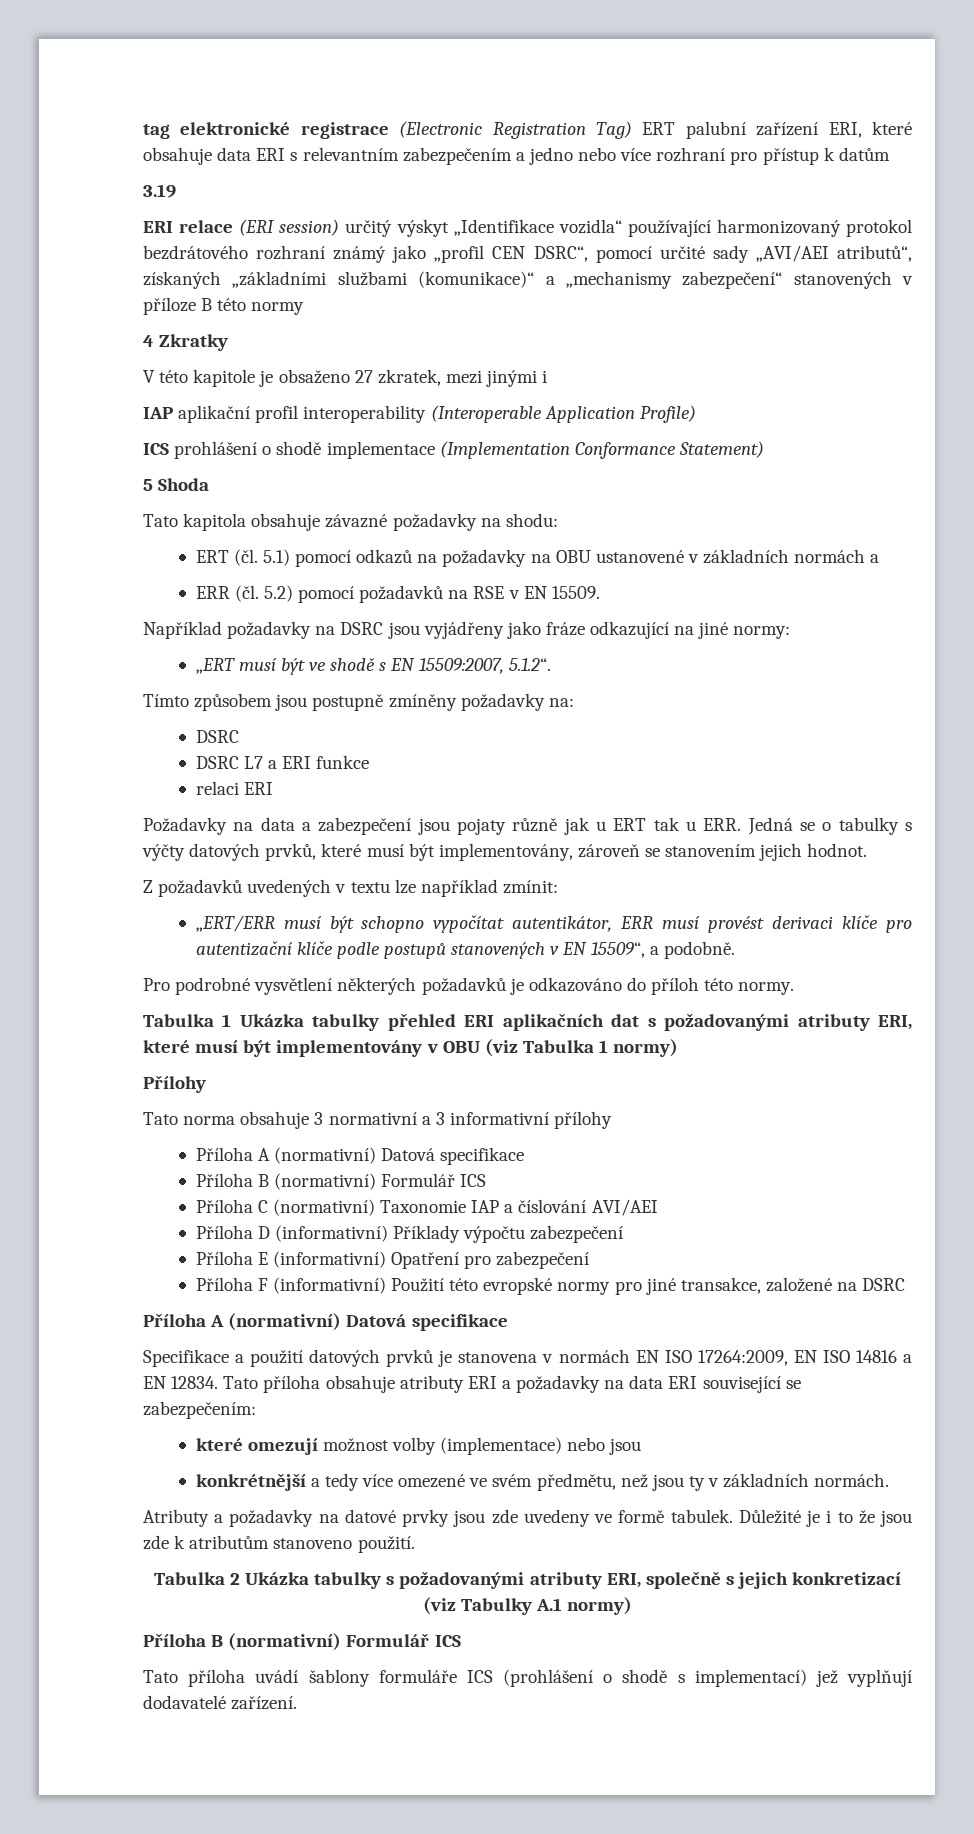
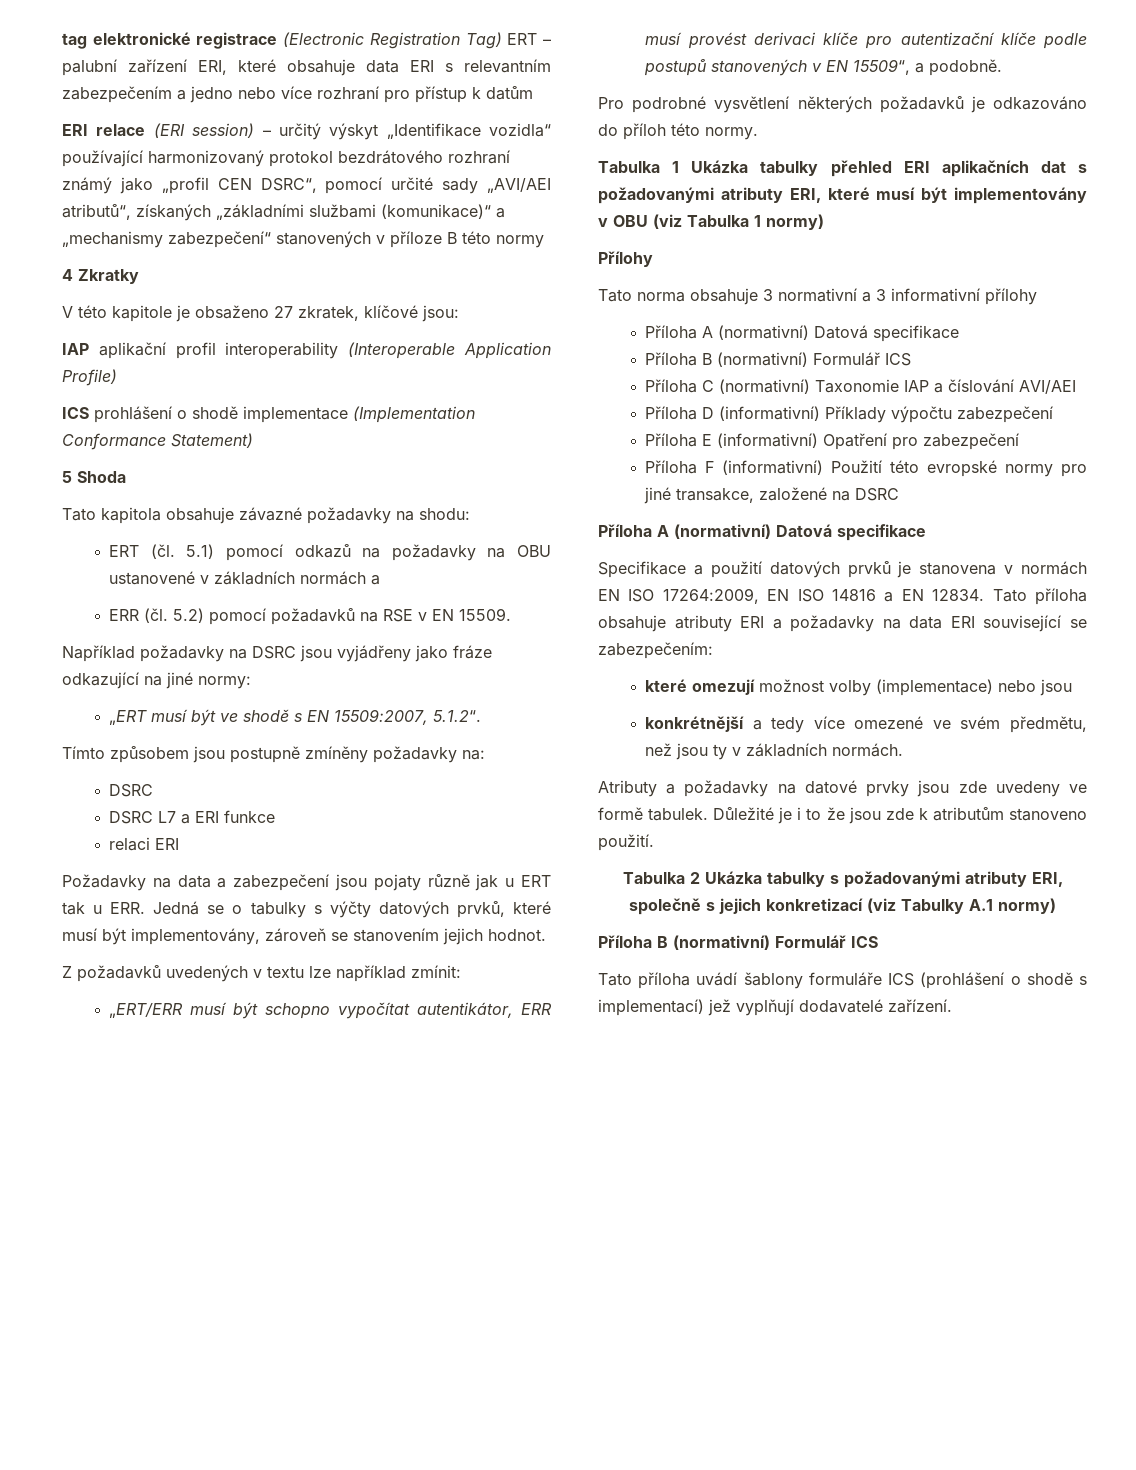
- tag elektronické registrace (Electronic Registration Tag) ERT palubní zařízení ERI, které obsahuje data ERI s relevantním zabezpečením a jedno nebo více rozhraní pro přístup k datům
+ tag elektronické registrace (Electronic Registration Tag) ERT – palubní zařízení ERI, které obsahuje data ERI s relevantním zabezpečením a jedno nebo více rozhraní pro přístup k datům
- 3.19
- ERI relace (ERI session) určitý výskyt „Identifikace vozidla“ používající harmonizovaný protokol bezdrátového rozhraní známý jako „profil CEN DSRC“, pomocí určité sady „AVI/AEI atributů“, získaných „základními službami (komunikace)“ a „mechanismy zabezpečení“ stanovených v příloze B této normy
+ ERI relace (ERI session) – určitý výskyt „Identifikace vozidla“ používající harmonizovaný protokol bezdrátového rozhraní známý jako „profil CEN DSRC“, pomocí určité sady „AVI/AEI atributů“, získaných „základními službami (komunikace)“ a „mechanismy zabezpečení“ stanovených v příloze B této normy
- V této kapitole je obsaženo 27 zkratek, mezi jinými i
+ V této kapitole je obsaženo 27 zkratek, klíčové jsou:

